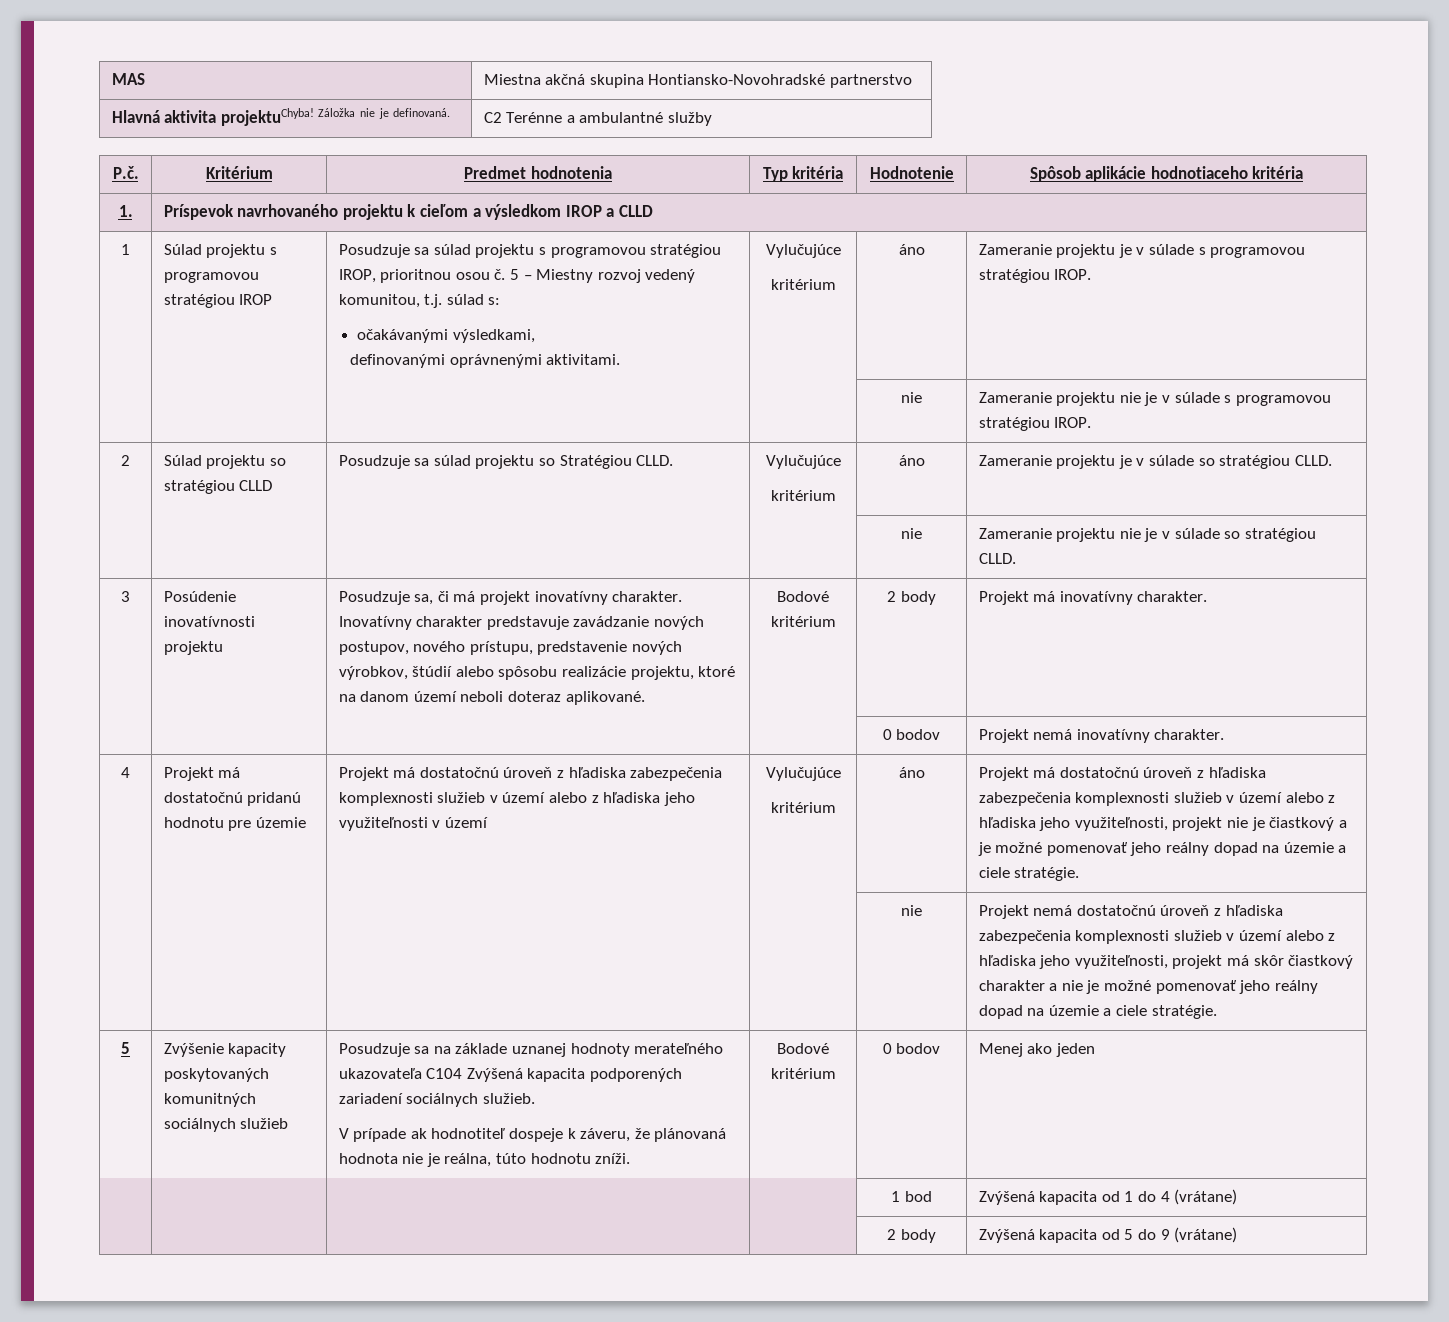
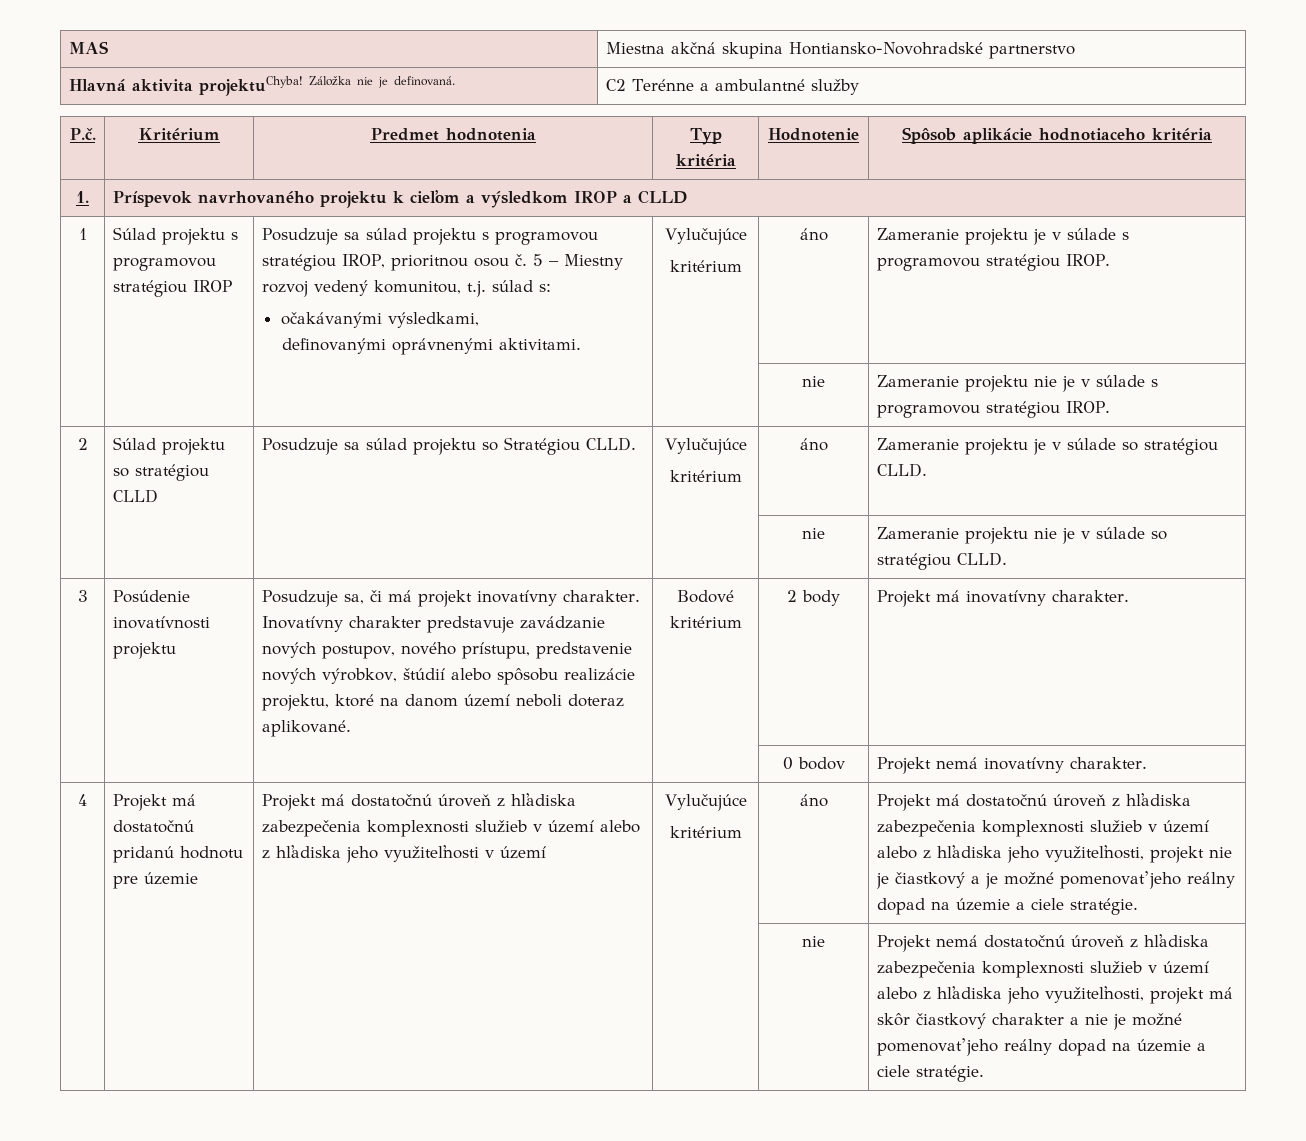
- 5 | Zvýšenie kapacity poskytovaných komunitných sociálnych služieb | Posudzuje sa na základe uznanej hodnoty merateľného ukazovateľa C104 Zvýšená kapacita podporených zariadení sociálnych služieb.
- V prípade ak hodnotiteľ dospeje k záveru, že plánovaná hodnota nie je reálna, túto hodnotu zníži. | Bodové kritérium | 0 bodov | Menej ako jeden
- | | | | 1 bod | Zvýšená kapacita od 1 do 4 (vrátane)
- | | | | 2 body | Zvýšená kapacita od 5 do 9 (vrátane)

